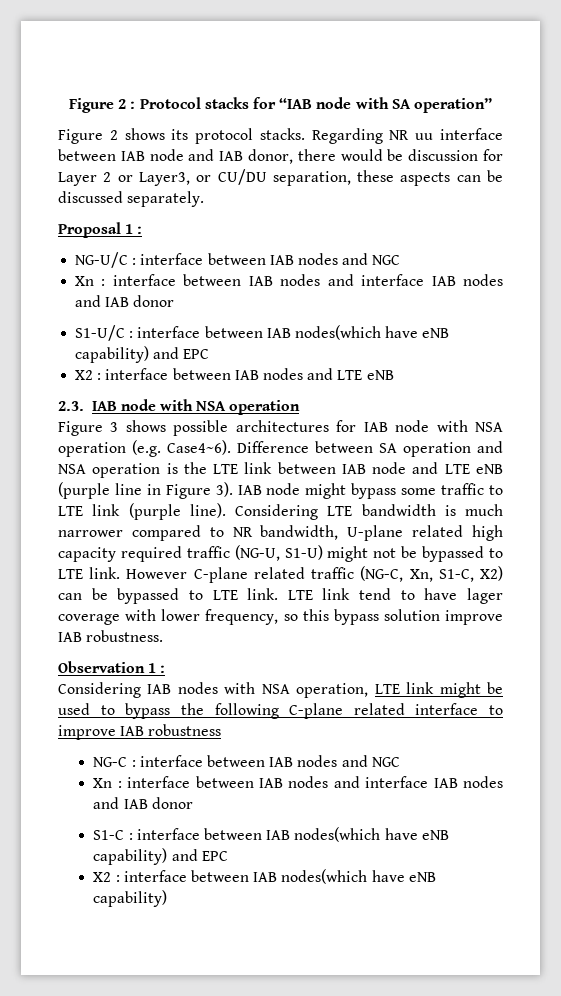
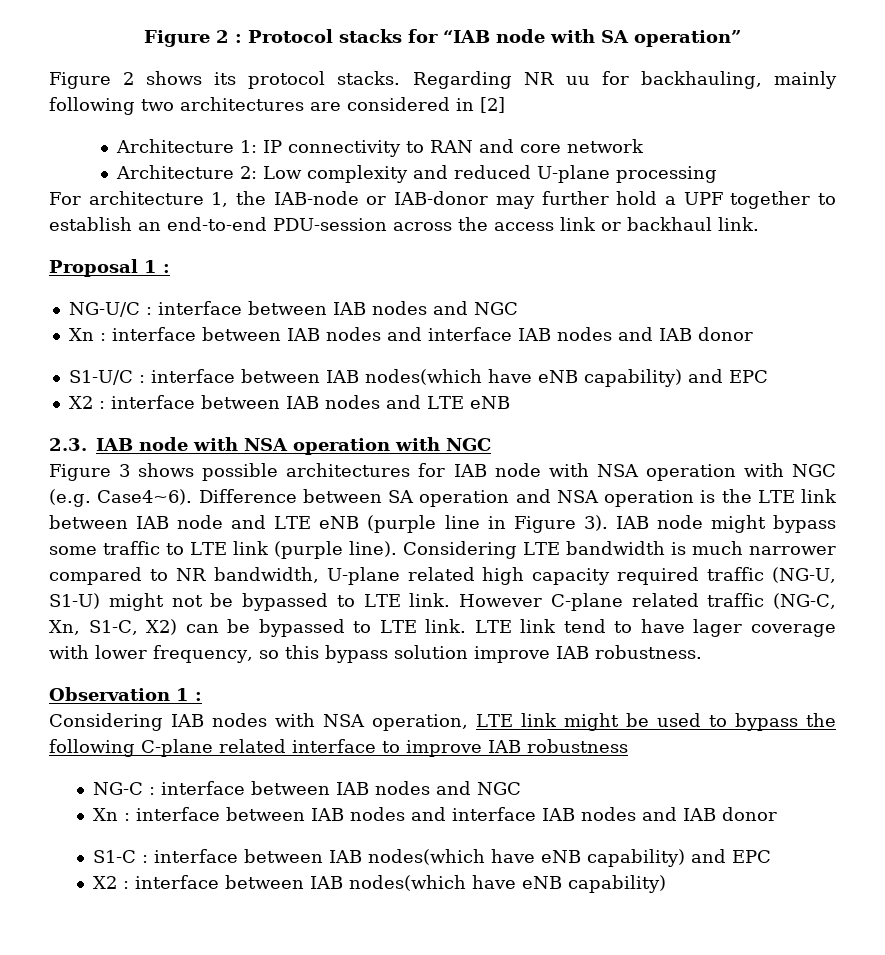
- Regarding NR uu interface between IAB node and IAB donor, there would be discussion for Layer 2 or Layer3, or CU/DU separation, these aspects can be discussed separately.
+ Regarding NR uu for backhauling, mainly following two architectures are considered in [2]
+ Architecture 1: IP connectivity to RAN and core network
+ Architecture 2: Low complexity and reduced U-plane processing
+ For architecture 1, the IAB-node or IAB-donor may further hold a UPF together to establish an end-to-end PDU-session across the access link or backhaul link.
- 2.3. IAB node with NSA operation
+ 2.3. IAB node with NSA operation with NGC
- Figure 3 shows possible architectures for IAB node with NSA operation (e.g. Case4~6).
+ Figure 3 shows possible architectures for IAB node with NSA operation with NGC (e.g. Case4~6).

